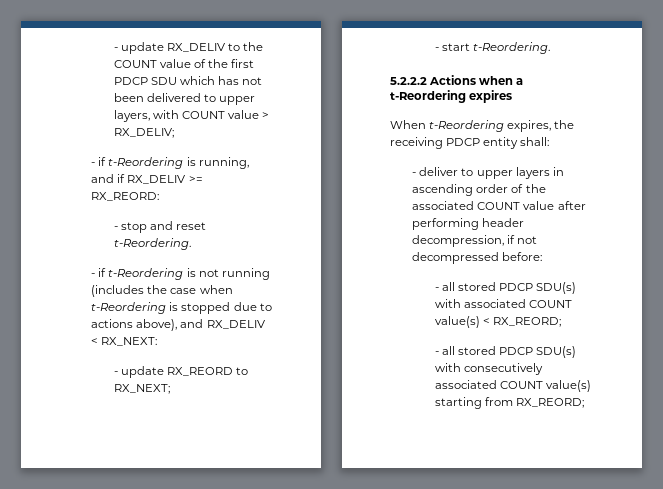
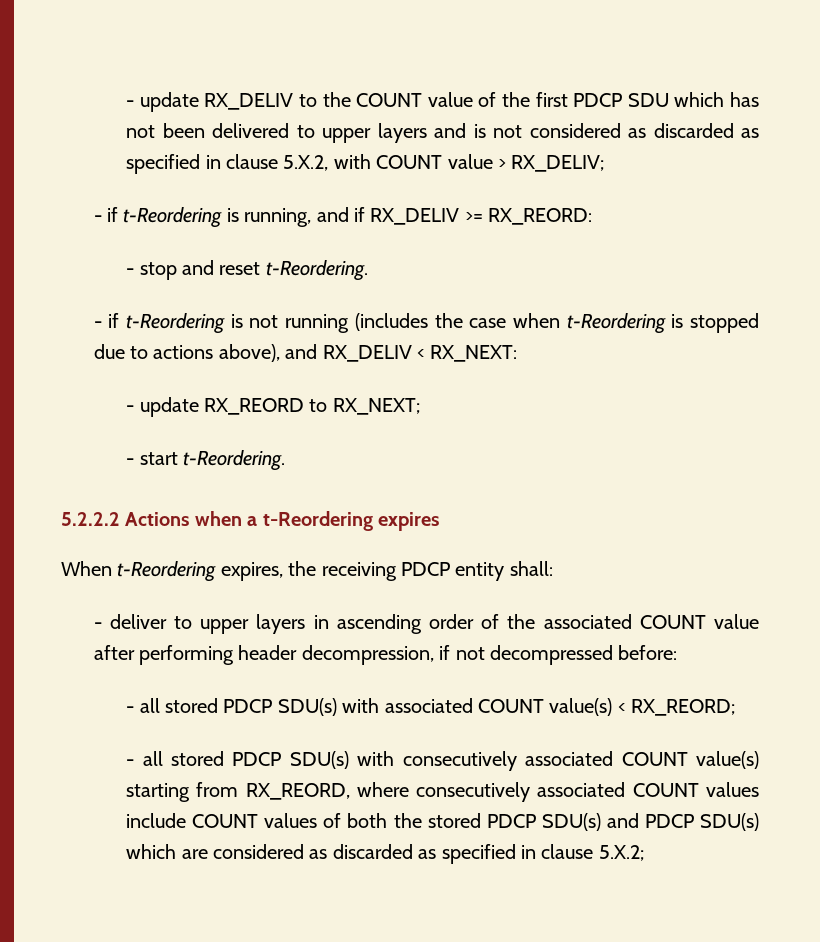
- - update RX_DELIV to the COUNT value of the first PDCP SDU which has not been delivered to upper layers, with COUNT value > RX_DELIV;
+ - update RX_DELIV to the COUNT value of the first PDCP SDU which has not been delivered to upper layers and is not considered as discarded as specified in clause 5.X.2, with COUNT value > RX_DELIV;
- - all stored PDCP SDU(s) with consecutively associated COUNT value(s) starting from RX_REORD;
+ - all stored PDCP SDU(s) with consecutively associated COUNT value(s) starting from RX_REORD, where consecutively associated COUNT values include COUNT values of both the stored PDCP SDU(s) and PDCP SDU(s) which are considered as discarded as specified in clause 5.X.2;

